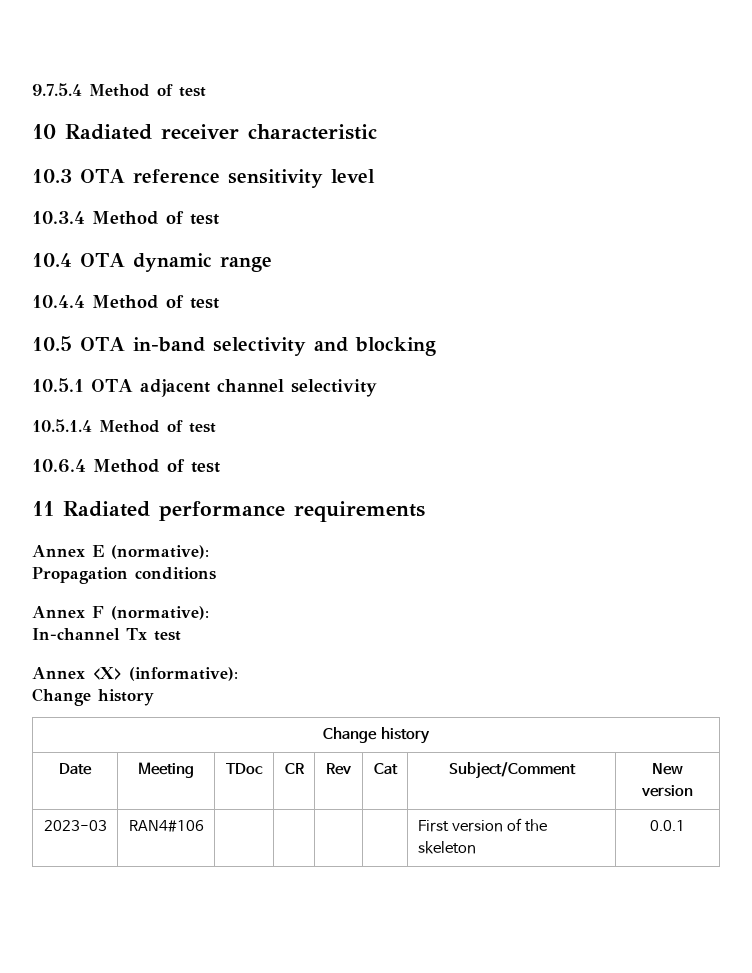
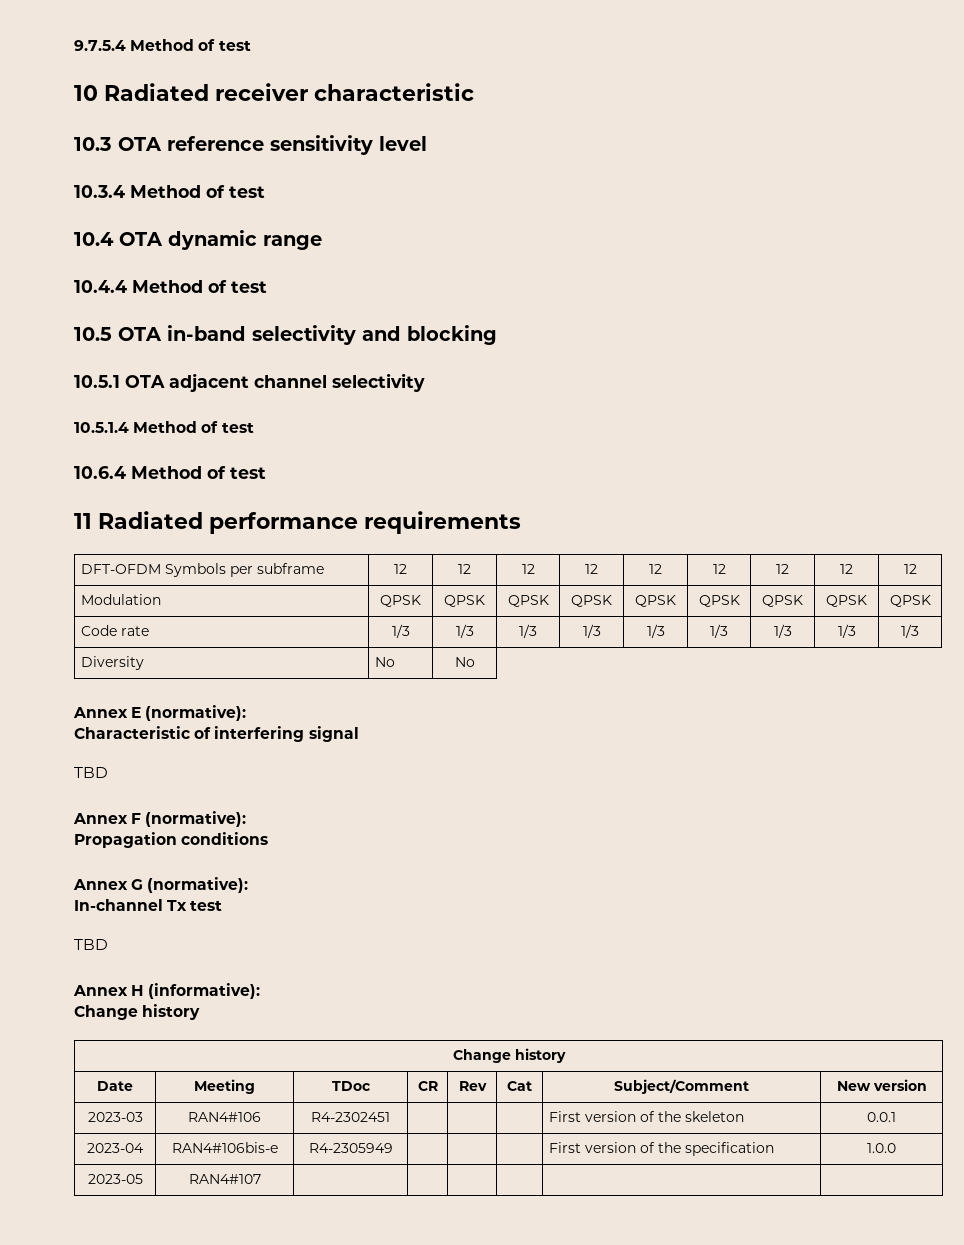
+ DFT-OFDM Symbols per subframe | 12 | 12 | 12 | 12 | 12 | 12 | 12 | 12 | 12
+ Modulation | QPSK | QPSK | QPSK | QPSK | QPSK | QPSK | QPSK | QPSK | QPSK
+ Code rate | 1/3 | 1/3 | 1/3 | 1/3 | 1/3 | 1/3 | 1/3 | 1/3 | 1/3
+ Diversity | No | No
  Annex E (normative):
+ Characteristic of interfering signal
+ TBD
+ Annex F (normative):
- Annex F (normative):
+ Annex G (normative):
  In-channel Tx test
- Annex <X> (informative):
+ TBD
+ Annex H (informative):
- 2023-03 | RAN4#106 | | | | | First version of the skeleton | 0.0.1
+ 2023-03 | RAN4#106 | R4-2302451 | | | | First version of the skeleton | 0.0.1
+ 2023-04 | RAN4#106bis-e | R4-2305949 | | | | First version of the specification | 1.0.0
+ 2023-05 | RAN4#107 | | | | | |

